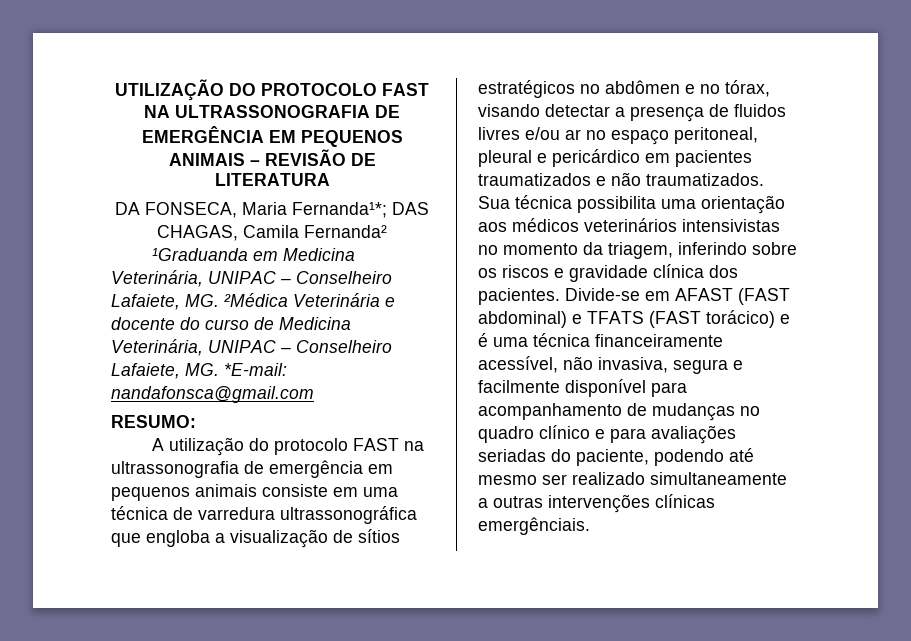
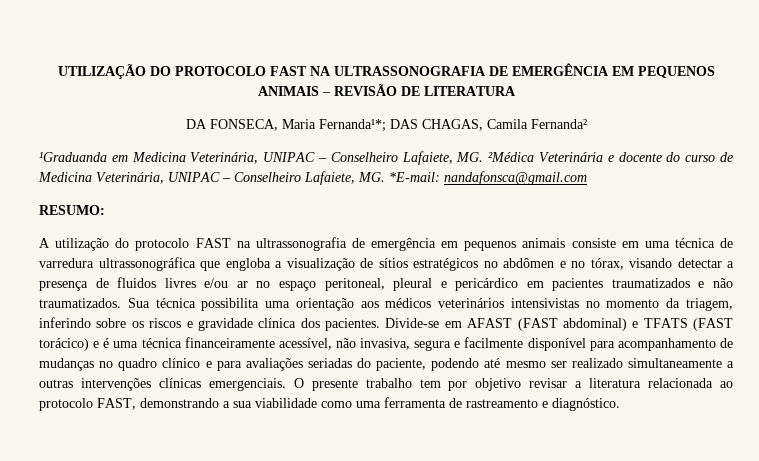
- Divide-se em AFAST (FAST abdominal) e TFATS (FAST torácico) e é uma técnica financeiramente acessível, não invasiva, segura e facilmente disponível para acompanhamento de mudanças no quadro clínico e para avaliações seriadas do paciente, podendo até mesmo ser realizado simultaneamente a outras intervenções clínicas emergênciais.
+ Divide-se em AFAST (FAST abdominal) e TFATS (FAST torácico) e é uma técnica financeiramente acessível, não invasiva, segura e facilmente disponível para acompanhamento de mudanças no quadro clínico e para avaliações seriadas do paciente, podendo até mesmo ser realizado simultaneamente a outras intervenções clínicas emergenciais. O presente trabalho tem por objetivo revisar a literatura relacionada ao protocolo FAST, demonstrando a sua viabilidade como uma ferramenta de rastreamento e diagnóstico.

